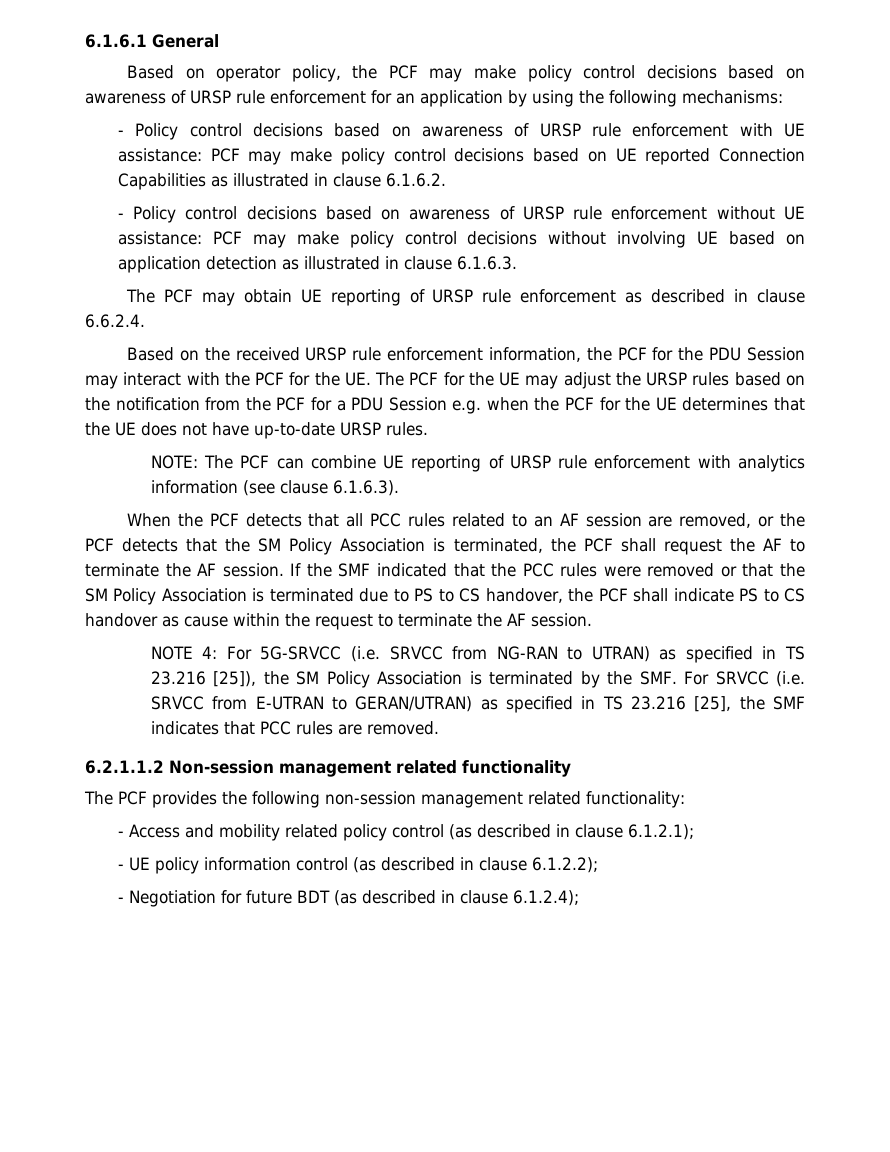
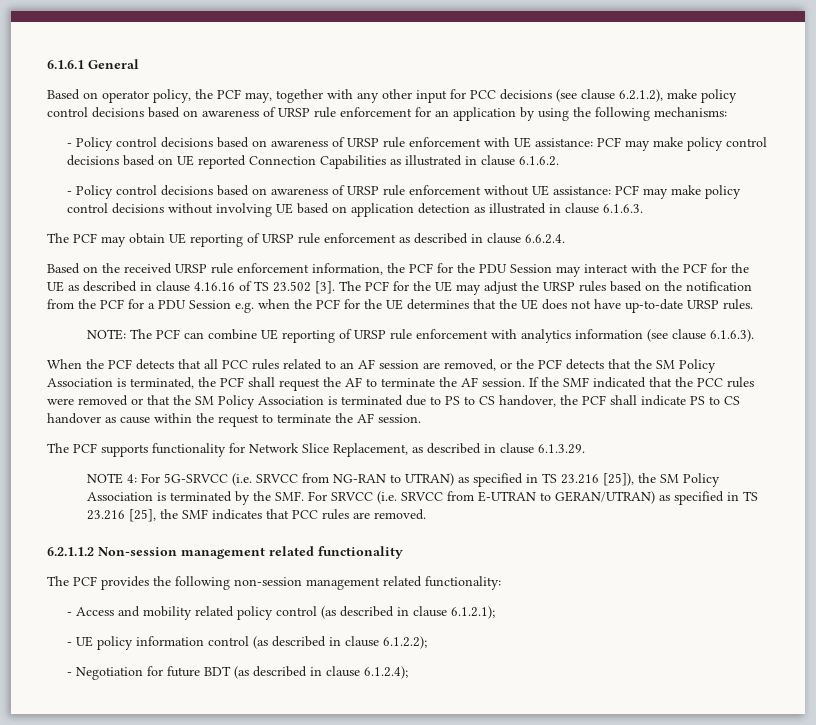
- Based on operator policy, the PCF may make policy control decisions based on awareness of URSP rule enforcement for an application by using the following mechanisms:
+ Based on operator policy, the PCF may, together with any other input for PCC decisions (see clause 6.2.1.2), make policy control decisions based on awareness of URSP rule enforcement for an application by using the following mechanisms:
- Based on the received URSP rule enforcement information, the PCF for the PDU Session may interact with the PCF for the UE. The PCF for the UE may adjust the URSP rules based on the notification from the PCF for a PDU Session e.g. when the PCF for the UE determines that the UE does not have up-to-date URSP rules.
+ Based on the received URSP rule enforcement information, the PCF for the PDU Session may interact with the PCF for the UE as described in clause 4.16.16 of TS 23.502 [3]. The PCF for the UE may adjust the URSP rules based on the notification from the PCF for a PDU Session e.g. when the PCF for the UE determines that the UE does not have up-to-date URSP rules.
+ The PCF supports functionality for Network Slice Replacement, as described in clause 6.1.3.29.

